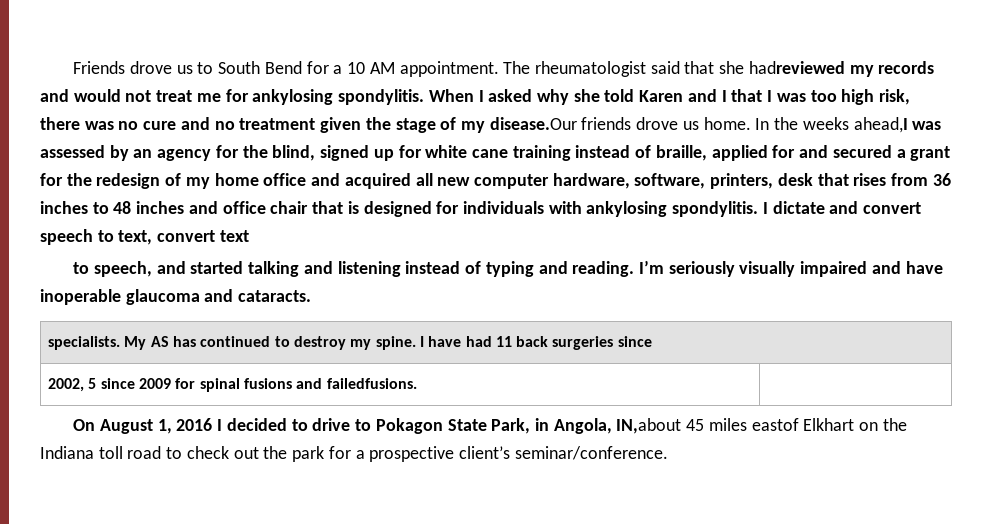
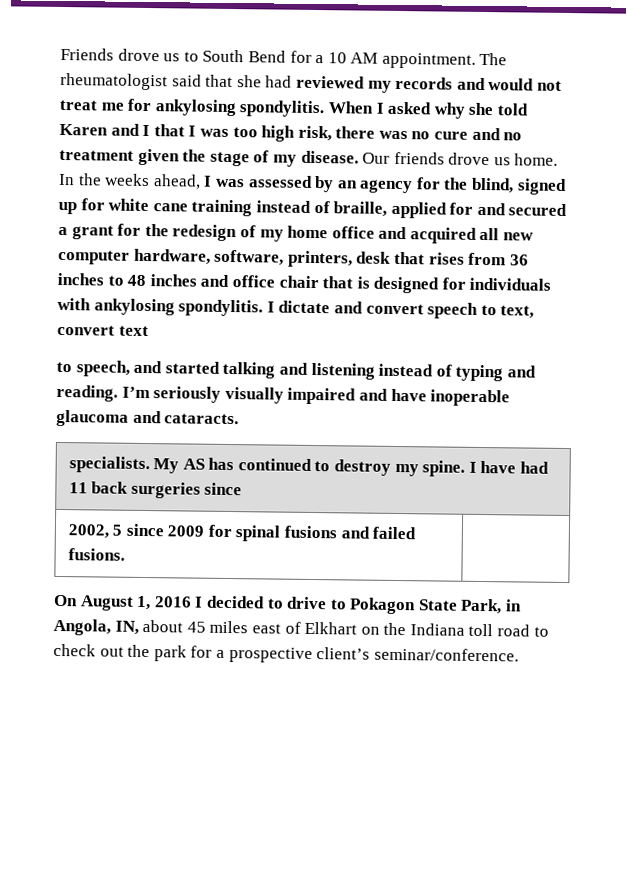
- The rheumatologist said that she hadreviewed my records and would not treat me for ankylosing spondylitis.
+ The rheumatologist said that she had reviewed my records and would not treat me for ankylosing spondylitis.
- When I asked why she told Karen and I that I was too high risk, there was no cure and no treatment given the stage of my disease.Our friends drove us home.
+ When I asked why she told Karen and I that I was too high risk, there was no cure and no treatment given the stage of my disease. Our friends drove us home.
- In the weeks ahead,I was assessed by an agency for the blind, signed up for white cane training instead of braille, applied for and secured a grant for the redesign of my home office and acquired all new computer hardware, software, printers, desk that rises from 36 inches to 48 inches and office chair that is designed for individuals with ankylosing spondylitis.
+ In the weeks ahead, I was assessed by an agency for the blind, signed up for white cane training instead of braille, applied for and secured a grant for the redesign of my home office and acquired all new computer hardware, software, printers, desk that rises from 36 inches to 48 inches and office chair that is designed for individuals with ankylosing spondylitis.
- 2002, 5 since 2009 for spinal fusions and failedfusions. |
+ 2002, 5 since 2009 for spinal fusions and failed fusions. |
- On August 1, 2016 I decided to drive to Pokagon State Park, in Angola, IN,about 45 miles eastof Elkhart on the Indiana toll road to check out the park for a prospective client’s seminar/conference.
+ On August 1, 2016 I decided to drive to Pokagon State Park, in Angola, IN, about 45 miles east of Elkhart on the Indiana toll road to check out the park for a prospective client’s seminar/conference.

